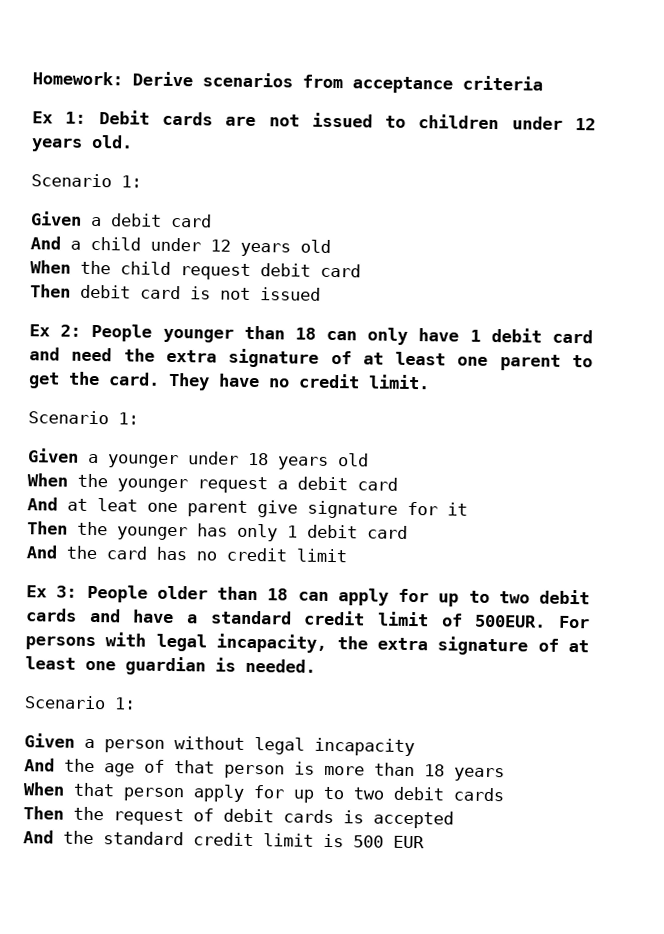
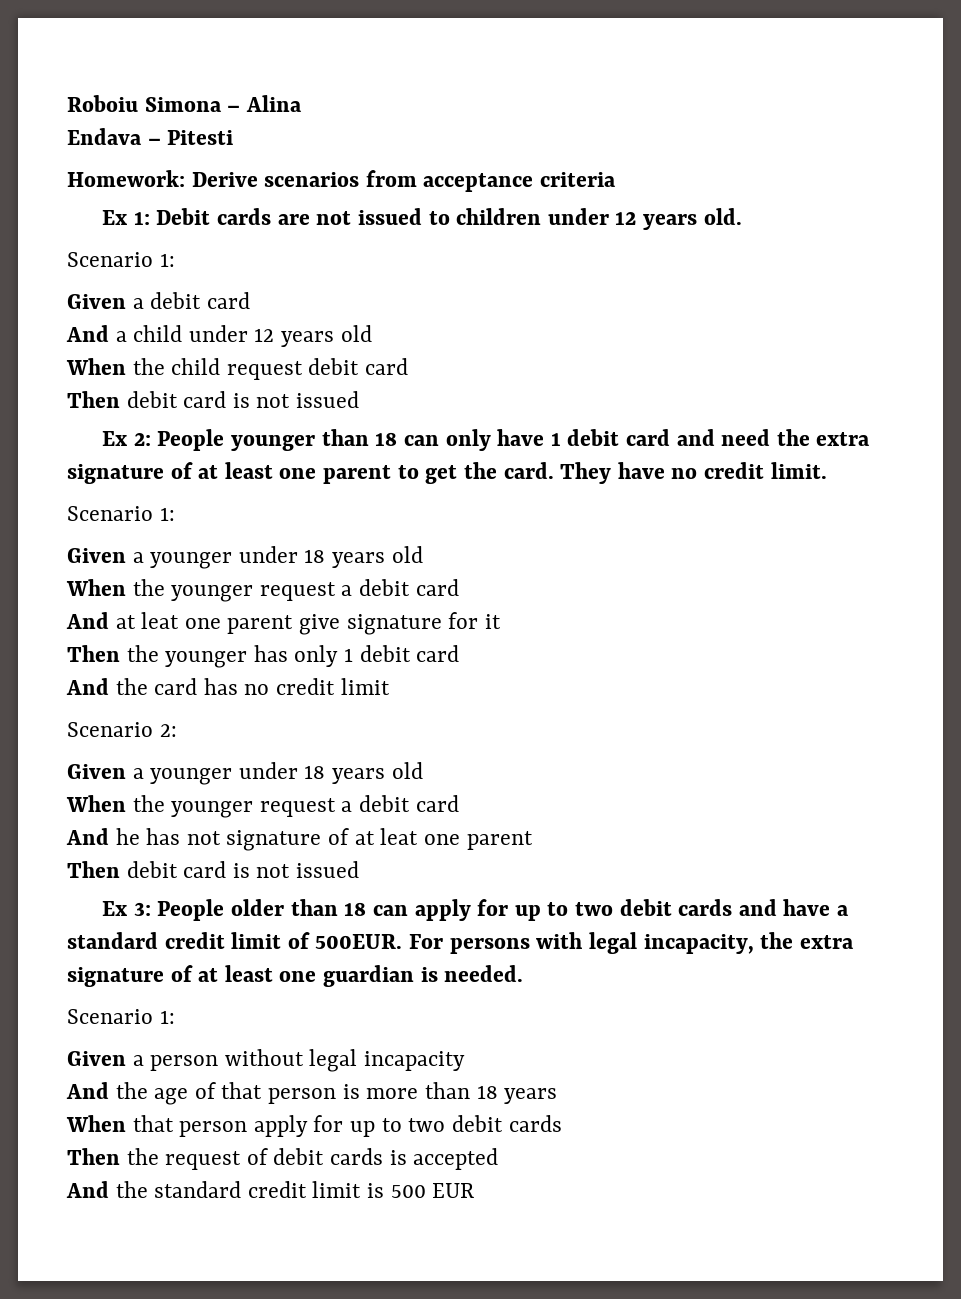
+ Roboiu Simona – Alina
+ Endava – Pitesti
+ Scenario 2:
+ Given a younger under 18 years old
+ When the younger request a debit card
+ And he has not signature of at leat one parent
+ Then debit card is not issued

